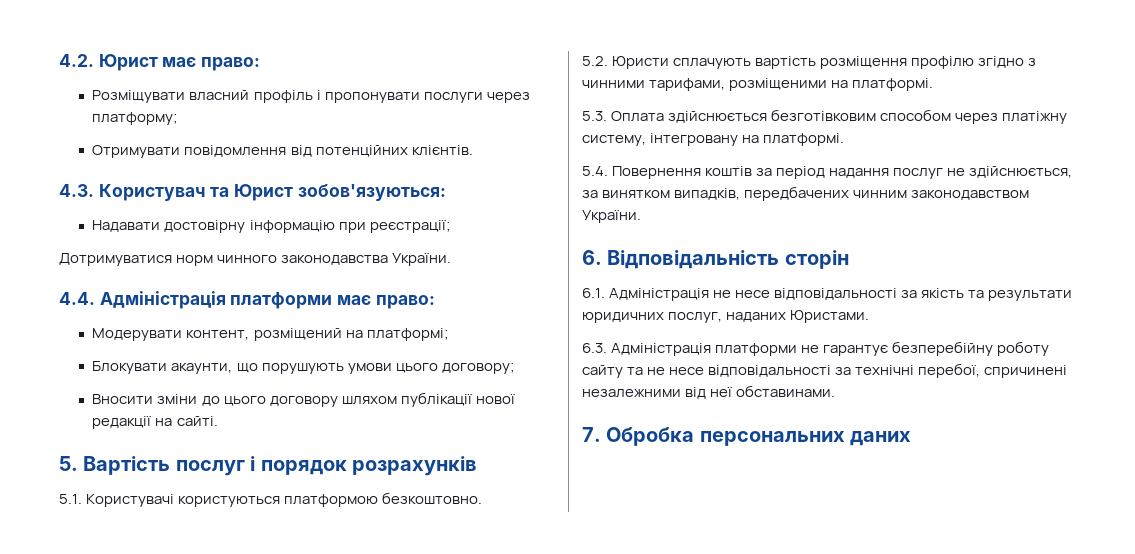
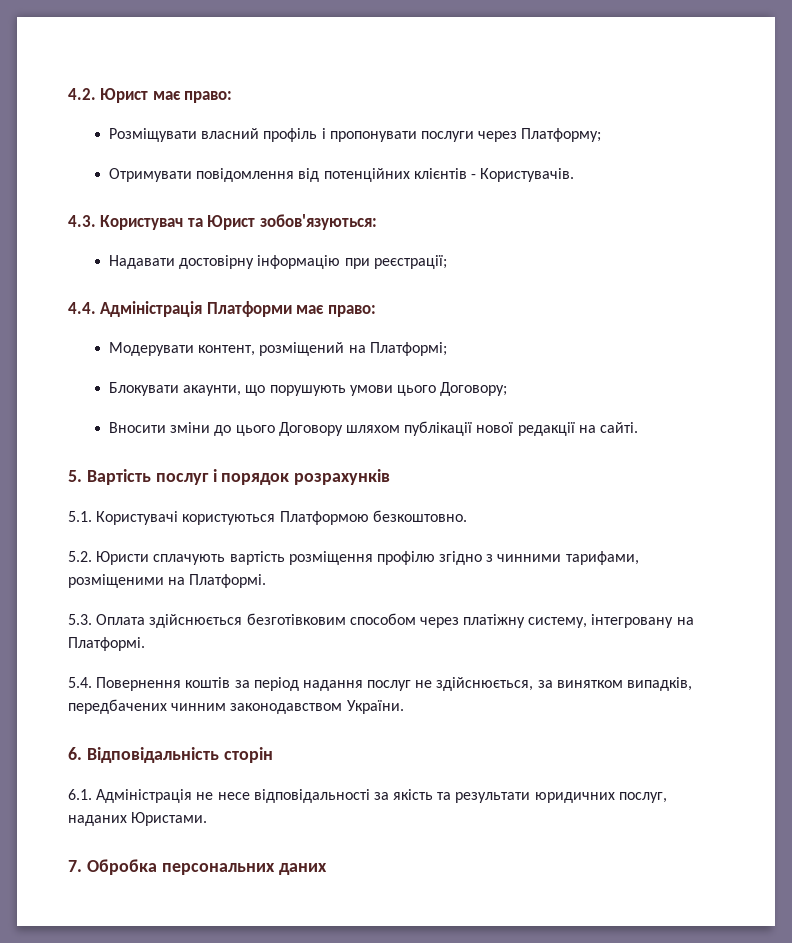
- Розміщувати власний профіль і пропонувати послуги через платформу;
+ Розміщувати власний профіль і пропонувати послуги через Платформу;
- Отримувати повідомлення від потенційних клієнтів.
+ Отримувати повідомлення від потенційних клієнтів - Користувачів.
- Дотримуватися норм чинного законодавства України.
- 4.4. Адміністрація платформи має право:
+ 4.4. Адміністрація Платформи має право:
- Модерувати контент, розміщений на платформі;
+ Модерувати контент, розміщений на Платформі;
- Блокувати акаунти, що порушують умови цього договору;
+ Блокувати акаунти, що порушують умови цього Договору;
- Вносити зміни до цього договору шляхом публікації нової редакції на сайті.
+ Вносити зміни до цього Договору шляхом публікації нової редакції на сайті.
- 5.1. Користувачі користуються платформою безкоштовно.
+ 5.1. Користувачі користуються Платформою безкоштовно.
- 5.2. Юристи сплачують вартість розміщення профілю згідно з чинними тарифами, розміщеними на платформі.
+ 5.2. Юристи сплачують вартість розміщення профілю згідно з чинними тарифами, розміщеними на Платформі.
- 5.3. Оплата здійснюється безготівковим способом через платіжну систему, інтегровану на платформі.
+ 5.3. Оплата здійснюється безготівковим способом через платіжну систему, інтегровану на Платформі.
- 6.3. Адміністрація платформи не гарантує безперебійну роботу сайту та не несе відповідальності за технічні перебої, спричинені незалежними від неї обставинами.

